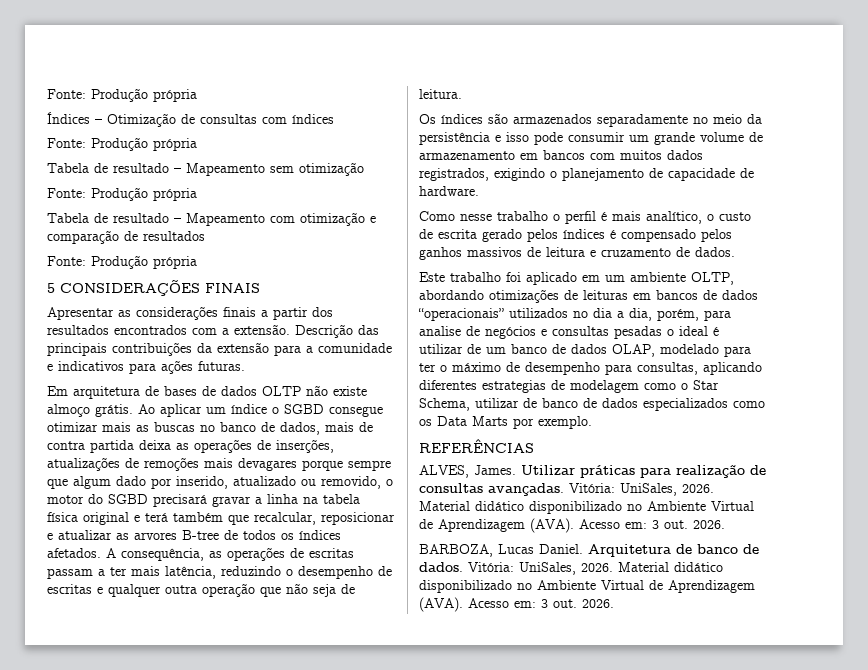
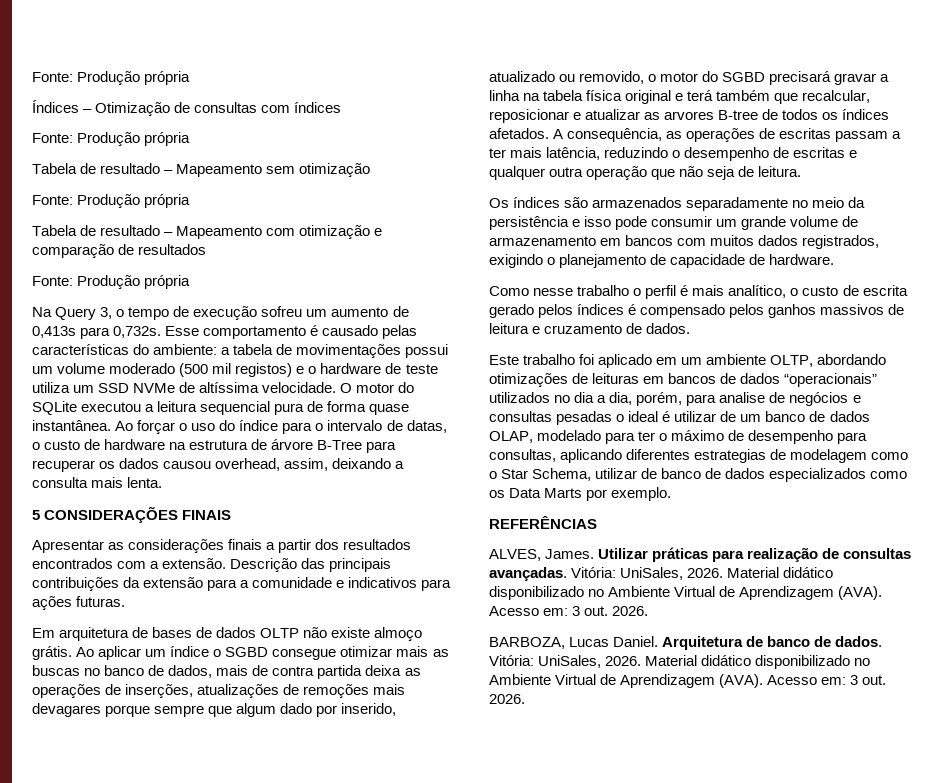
+ Na Query 3, o tempo de execução sofreu um aumento de 0,413s para 0,732s. Esse comportamento é causado pelas características do ambiente: a tabela de movimentações possui um volume moderado (500 mil registos) e o hardware de teste utiliza um SSD NVMe de altíssima velocidade. O motor do SQLite executou a leitura sequencial pura de forma quase instantânea. Ao forçar o uso do índice para o intervalo de datas, o custo de hardware na estrutura de árvore B-Tree para recuperar os dados causou overhead, assim, deixando a consulta mais lenta.

